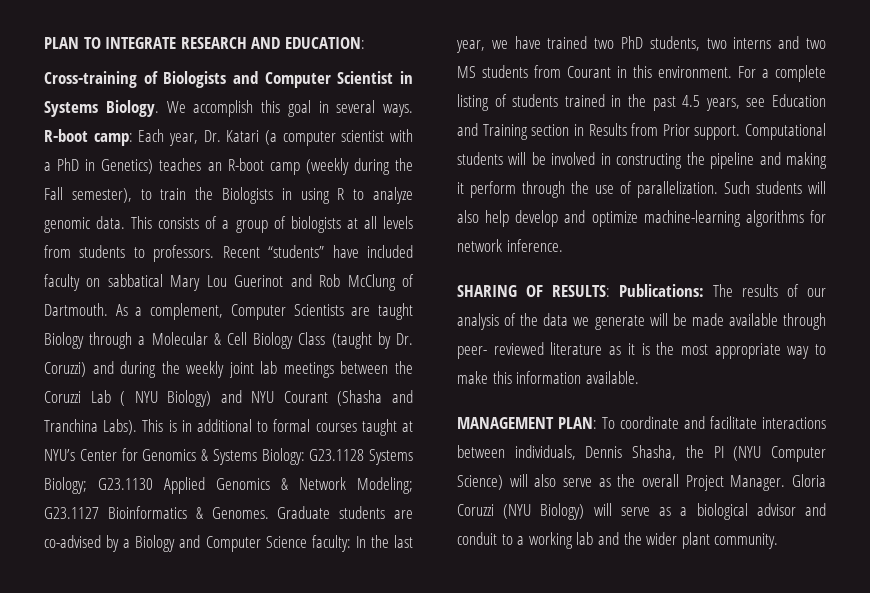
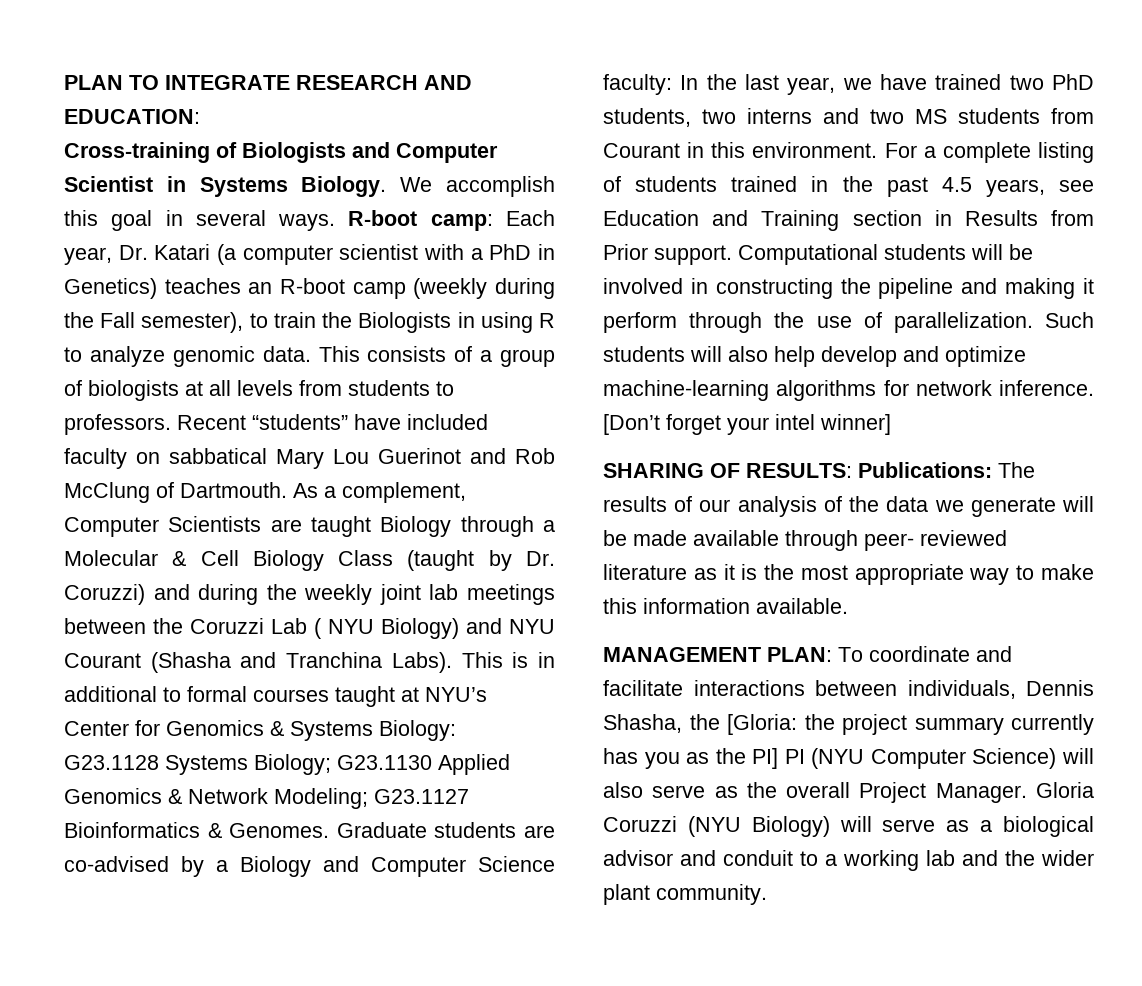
+ [Don’t forget your intel winner]
- MANAGEMENT PLAN: To coordinate and facilitate interactions between individuals, Dennis Shasha, the PI (NYU Computer Science) will also serve as the overall Project Manager.
+ MANAGEMENT PLAN: To coordinate and facilitate interactions between individuals, Dennis Shasha, the [Gloria: the project summary currently has you as the PI] PI (NYU Computer Science) will also serve as the overall Project Manager.

